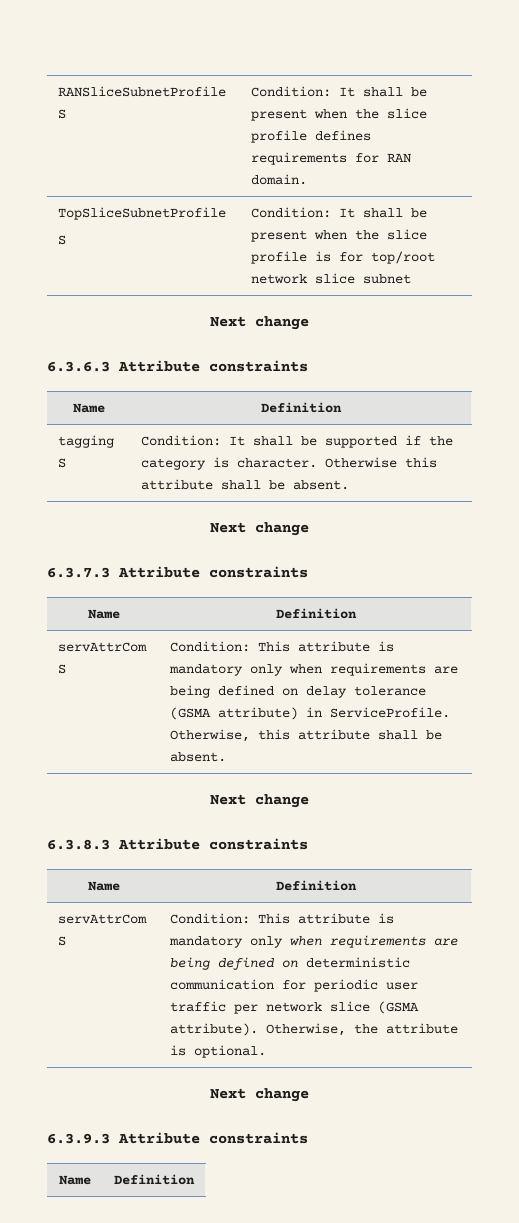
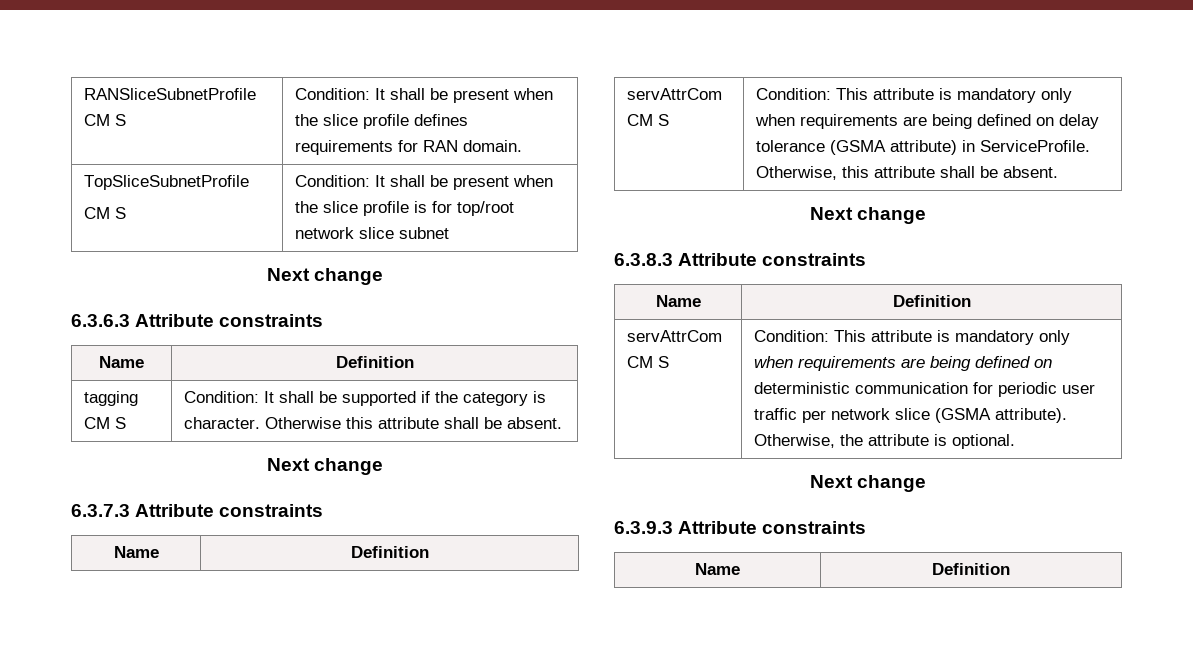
- RANSliceSubnetProfile S | Condition: It shall be present when the slice profile defines requirements for RAN domain.
+ RANSliceSubnetProfile CM S | Condition: It shall be present when the slice profile defines requirements for RAN domain.
  TopSliceSubnetProfile
- S | Condition: It shall be present when the slice profile is for top/root network slice subnet
+ CM S | Condition: It shall be present when the slice profile is for top/root network slice subnet
- tagging S | Condition: It shall be supported if the category is character. Otherwise this attribute shall be absent.
+ tagging CM S | Condition: It shall be supported if the category is character. Otherwise this attribute shall be absent.
- servAttrCom S | Condition: This attribute is mandatory only when requirements are being defined on delay tolerance (GSMA attribute) in ServiceProfile. Otherwise, this attribute shall be absent.
+ servAttrCom CM S | Condition: This attribute is mandatory only when requirements are being defined on delay tolerance (GSMA attribute) in ServiceProfile. Otherwise, this attribute shall be absent.
- servAttrCom S | Condition: This attribute is mandatory only when requirements are being defined on deterministic communication for periodic user traffic per network slice (GSMA attribute). Otherwise, the attribute is optional.
+ servAttrCom CM S | Condition: This attribute is mandatory only when requirements are being defined on deterministic communication for periodic user traffic per network slice (GSMA attribute). Otherwise, the attribute is optional.

